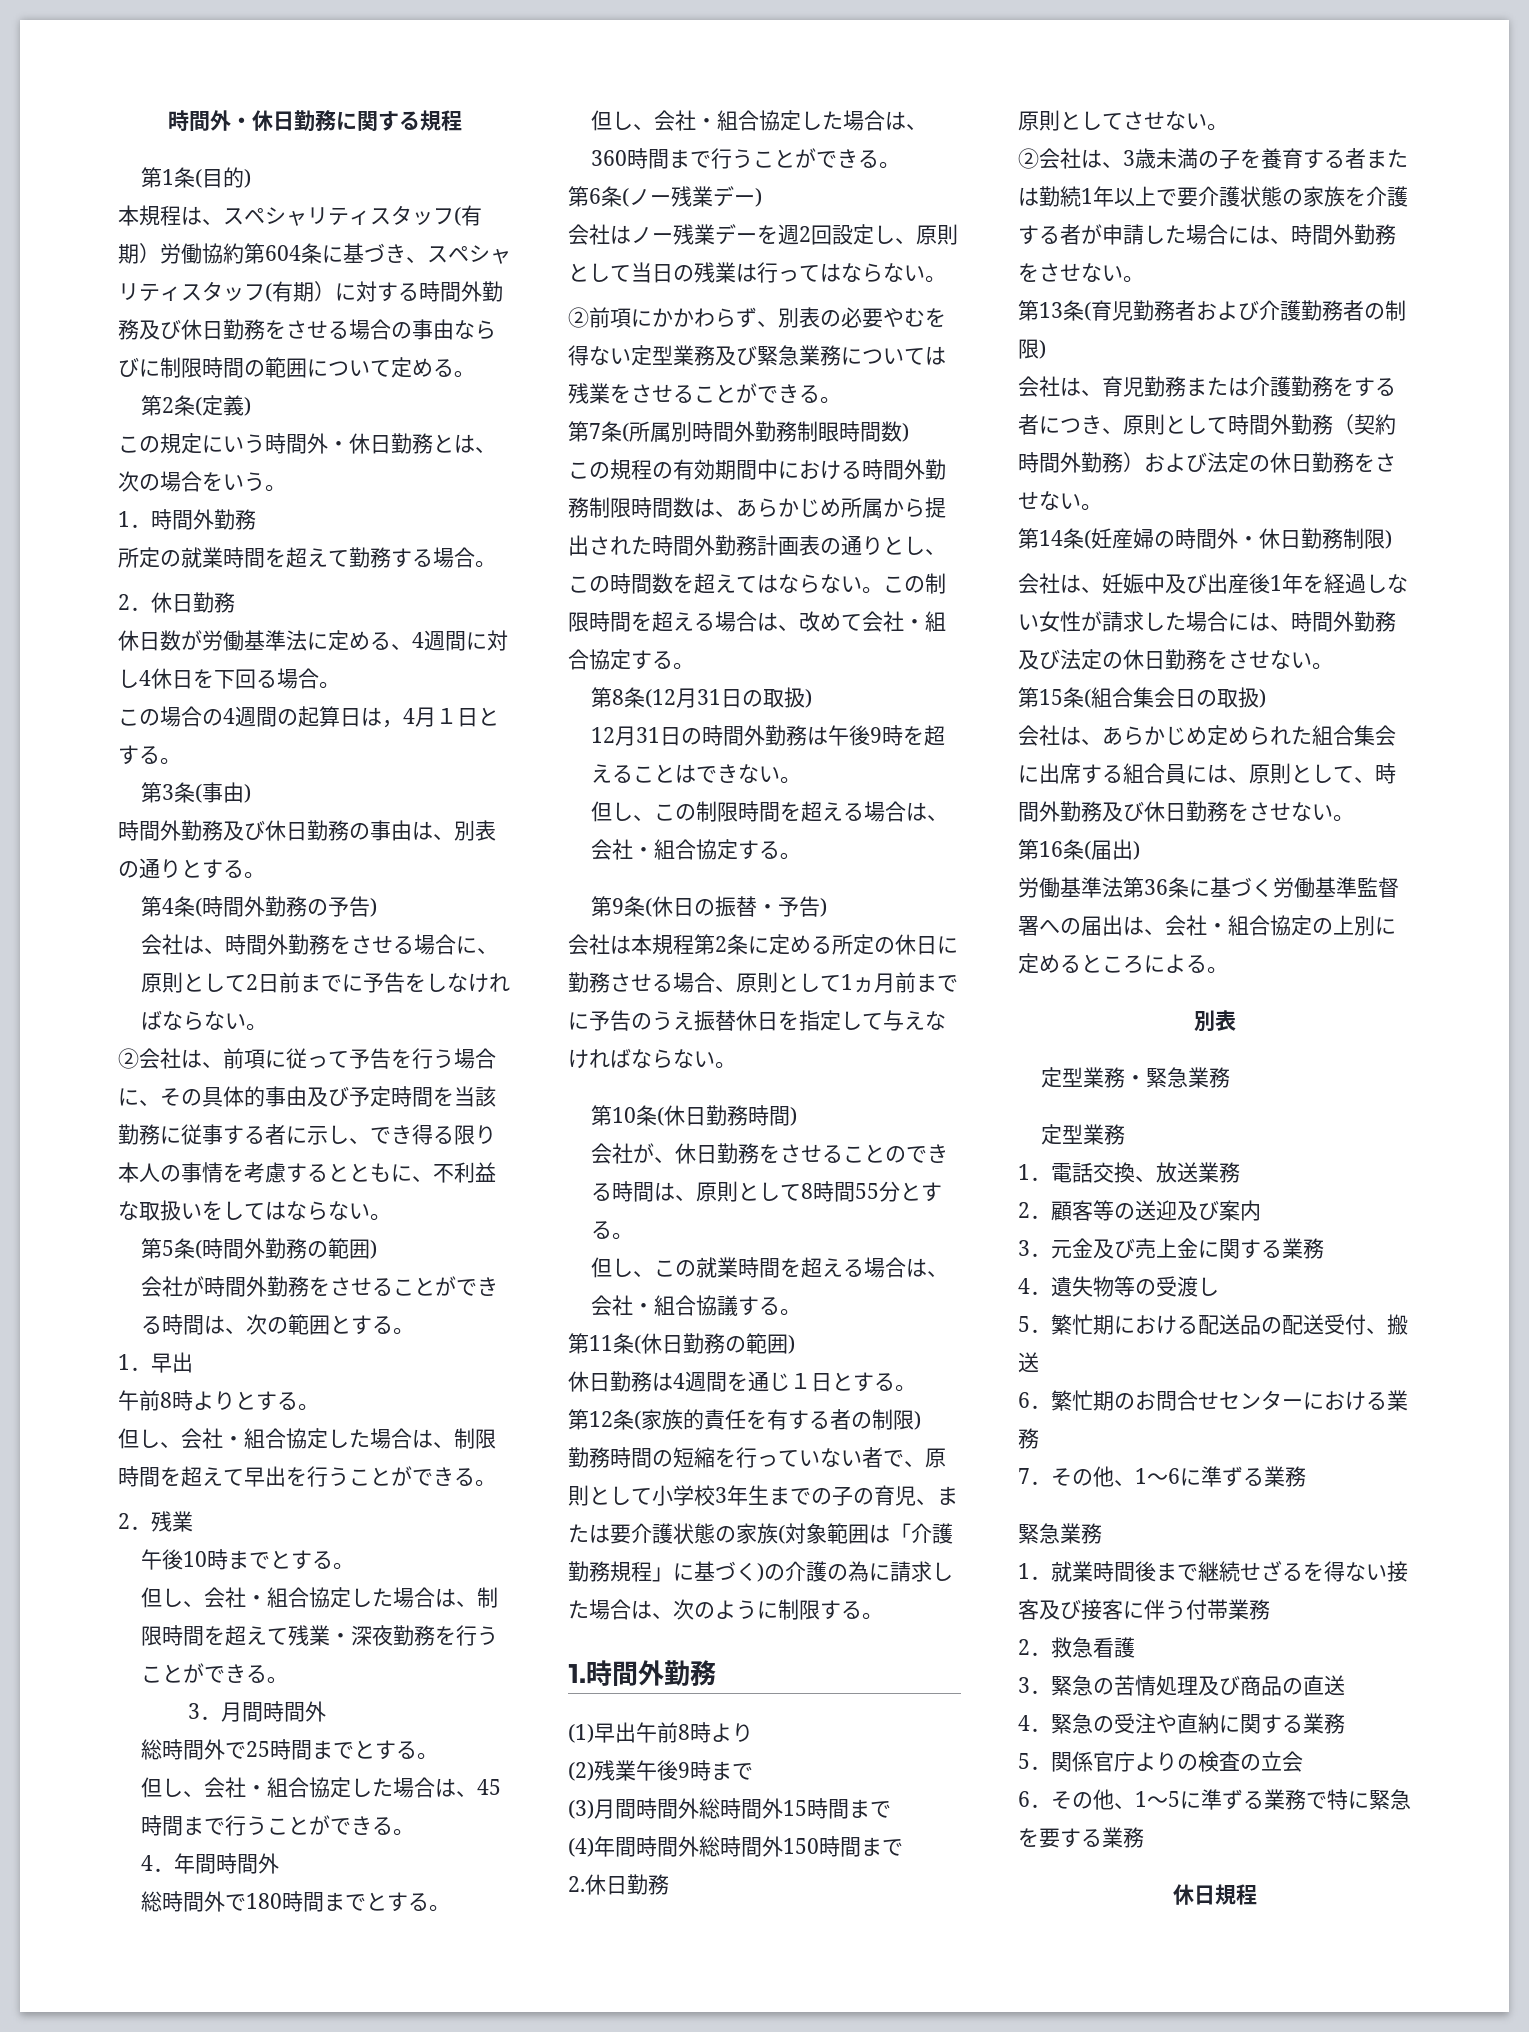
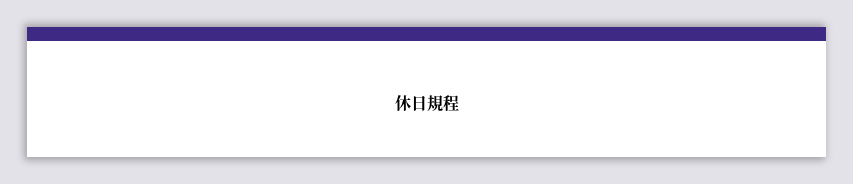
- 時間外・休日勤務に関する規程
- 第1条(目的)
- 本規程は、スペシャリティスタッフ(有期）労働協約第604条に基づき、スペシャリティスタッフ(有期）に対する時間外勤務及び休日勤務をさせる場合の事由ならびに制限時間の範囲について定める｡
- 第2条(定義)
- この規定にいう時間外・休日勤務とは、次の場合をいう。
- 1．時間外勤務
- 所定の就業時間を超えて勤務する場合。
- 2．休日勤務
- 休日数が労働基準法に定める、4週間に対し4休日を下回る場合。
- この場合の4週間の起算日は，4月１日とする。
- 第3条(事由)
- 時間外勤務及び休日勤務の事由は、別表の通りとする。
- 第4条(時間外勤務の予告)
- 会社は、時間外勤務をさせる場合に、原則として2日前までに予告をしなければならない。
- ②会社は、前項に従って予告を行う場合に、その具体的事由及び予定時間を当該勤務に従事する者に示し、でき得る限り本人の事情を考慮するとともに、不利益な取扱いをしてはならない。
- 第5条(時間外勤務の範囲)
- 会社が時間外勤務をさせることができる時間は、次の範囲とする。
- 1．早出
- 午前8時よりとする。
- 但し、会社・組合協定した場合は、制限時間を超えて早出を行うことができる。
- 2．残業
- 午後10時までとする。
- 但し、会社・組合協定した場合は、制限時間を超えて残業・深夜勤務を行うことができる｡
- 3．月間時間外
- 総時間外で25時間までとする。
- 但し、会社・組合協定した場合は、45時間まで行うことができる。
- 4．年間時間外
- 総時間外で180時間までとする。
- 但し、会社・組合協定した場合は、360時間まで行うことができる。
- 第6条(ノー残業デー)
- 会社はノー残業デーを週2回設定し、原則として当日の残業は行ってはならない。
- ②前項にかかわらず、別表の必要やむを得ない定型業務及び緊急業務については残業をさせることができる。
- 第7条(所属別時間外勤務制眼時間数)
- この規程の有効期間中における時間外勤務制限時間数は、あらかじめ所属から提出された時間外勤務計画表の通りとし、この時間数を超えてはならない。この制限時間を超える場合は、改めて会社・組合協定する。
- 第8条(12月31日の取扱)
- 12月31日の時間外勤務は午後9時を超えることはできない。
- 但し、この制限時間を超える場合は、会社・組合協定する｡
- 第9条(休日の振替・予告)
- 会社は本規程第2条に定める所定の休日に勤務させる場合、原則として1ヵ月前までに予告のうえ振替休日を指定して与えなければならない。
- 第10条(休日勤務時間)
- 会社が、休日勤務をさせることのできる時間は、原則として8時間55分とする。
- 但し、この就業時間を超える場合は、会社・組合協議する。
- 第11条(休日勤務の範囲)
- 休日勤務は4週間を通じ１日とする。
- 第12条(家族的責任を有する者の制限)
- 勤務時間の短縮を行っていない者で、原則として小学校3年生までの子の育児、または要介護状態の家族(対象範囲は「介護勤務規程」に基づく)の介護の為に請求した場合は、次のように制限する。
- 1.時間外勤務
- (1)早出午前8時より
- (2)残業午後9時まで
- (3)月間時間外総時間外15時間まで
- (4)年間時間外総時間外150時間まで
- 2.休日勤務
- 原則としてさせない。
- ②会社は、3歳未満の子を養育する者または勤続1年以上で要介護状態の家族を介護する者が申請した場合には、時間外勤務をさせない。
- 第13条(育児勤務者および介護勤務者の制限)
- 会社は、育児勤務または介護勤務をする者につき、原則として時間外勤務（契約時間外勤務）および法定の休日勤務をさせない。
- 第14条(妊産婦の時間外・休日勤務制限)
- 会社は、妊娠中及び出産後1年を経過しない女性が請求した場合には、時間外勤務及び法定の休日勤務をさせない。
- 第15条(組合集会日の取扱)
- 会社は、あらかじめ定められた組合集会に出席する組合員には、原則として、時間外勤務及び休日勤務をさせない。
- 第16条(届出)
- 労働基準法第36条に基づく労働基準監督署への届出は、会社・組合協定の上別に定めるところによる。
- 別表
- 定型業務・緊急業務
- 定型業務
- 1．電話交換、放送業務
- 2．顧客等の送迎及び案内
- 3．元金及び売上金に関する業務
- 4．遺失物等の受渡し
- 5．繁忙期における配送品の配送受付、搬送
- 6．繁忙期のお問合せセンターにおける業務
- 7．その他、1～6に準ずる業務
- 緊急業務
- 1．就業時間後まで継続せざるを得ない接客及び接客に伴う付帯業務
- 2．救急看護
- 3．緊急の苦情処理及び商品の直送
- 4．緊急の受注や直納に関する業務
- 5．関係官庁よりの検査の立会
- 6．その他、1～5に準ずる業務で特に緊急を要する業務

